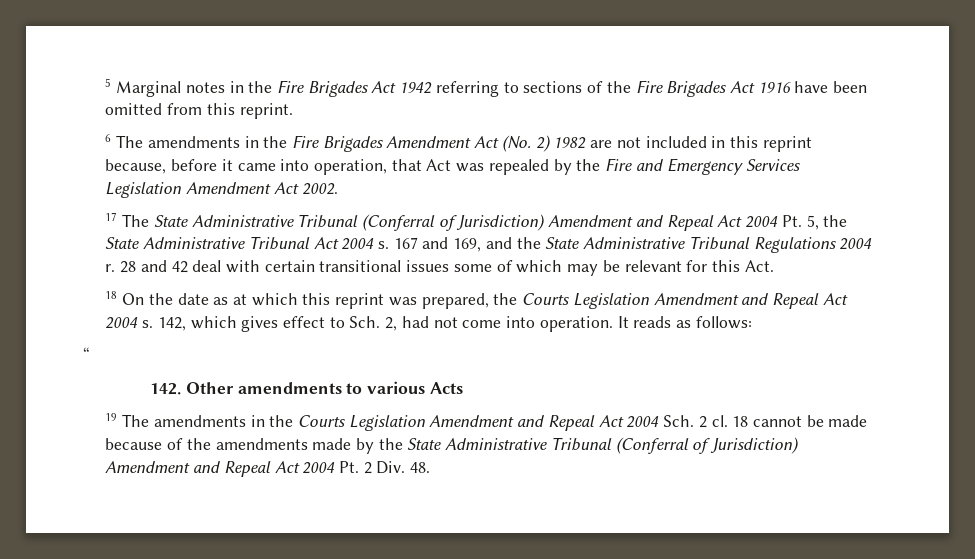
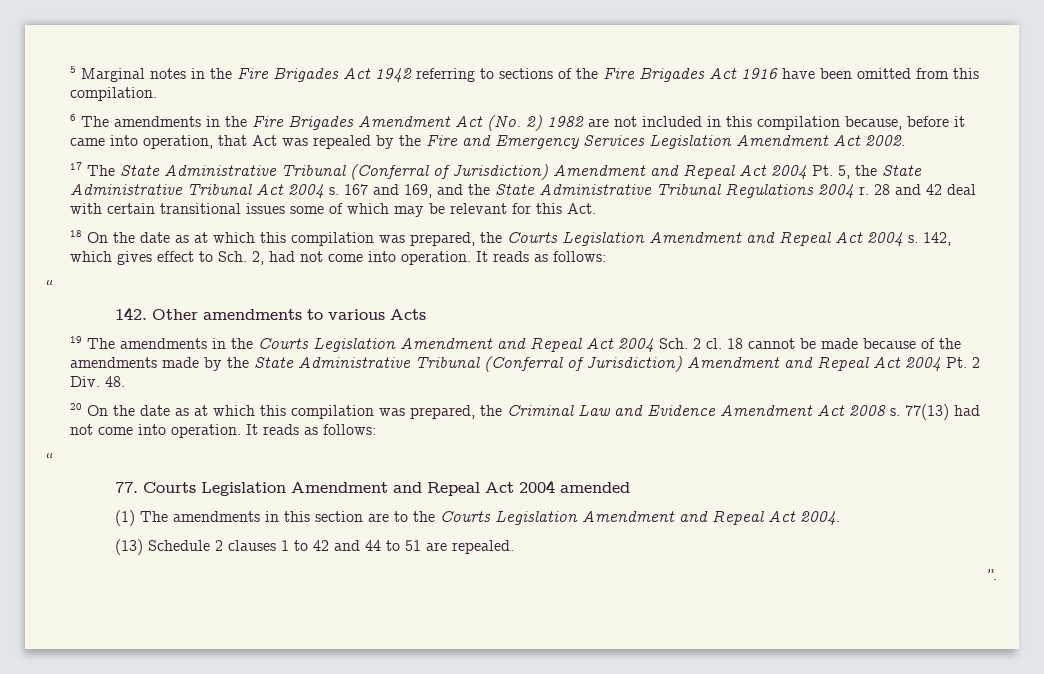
- 5 Marginal notes in the Fire Brigades Act 1942 referring to sections of the Fire Brigades Act 1916 have been omitted from this reprint.
+ 5 Marginal notes in the Fire Brigades Act 1942 referring to sections of the Fire Brigades Act 1916 have been omitted from this compilation.
- 6 The amendments in the Fire Brigades Amendment Act (No. 2) 1982 are not included in this reprint because, before it came into operation, that Act was repealed by the Fire and Emergency Services Legislation Amendment Act 2002.
+ 6 The amendments in the Fire Brigades Amendment Act (No. 2) 1982 are not included in this compilation because, before it came into operation, that Act was repealed by the Fire and Emergency Services Legislation Amendment Act 2002.
- 18 On the date as at which this reprint was prepared, the Courts Legislation Amendment and Repeal Act 2004 s.
+ 18 On the date as at which this compilation was prepared, the Courts Legislation Amendment and Repeal Act 2004 s.
+ 20 On the date as at which this compilation was prepared, the Criminal Law and Evidence Amendment Act 2008 s. 77(13) had not come into operation. It reads as follows:
+ “
+ 77. Courts Legislation Amendment and Repeal Act 2004 amended
+ (1) The amendments in this section are to the Courts Legislation Amendment and Repeal Act 2004.
+ (13) Schedule 2 clauses 1 to 42 and 44 to 51 are repealed.
+ ”.

